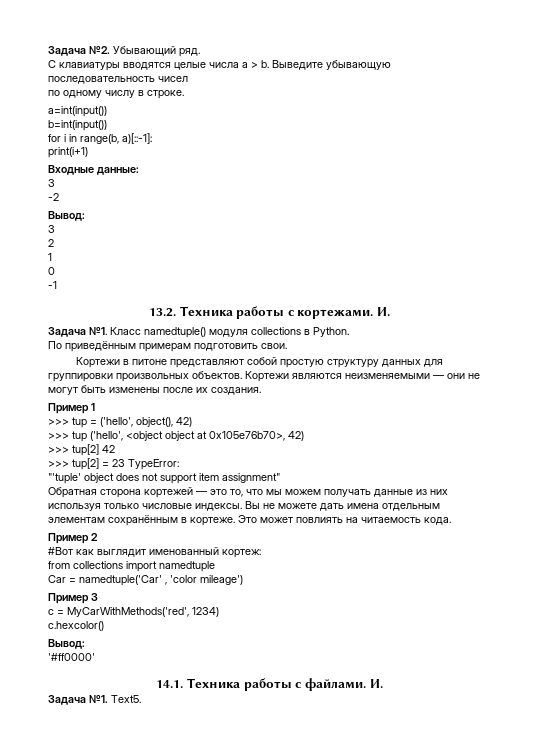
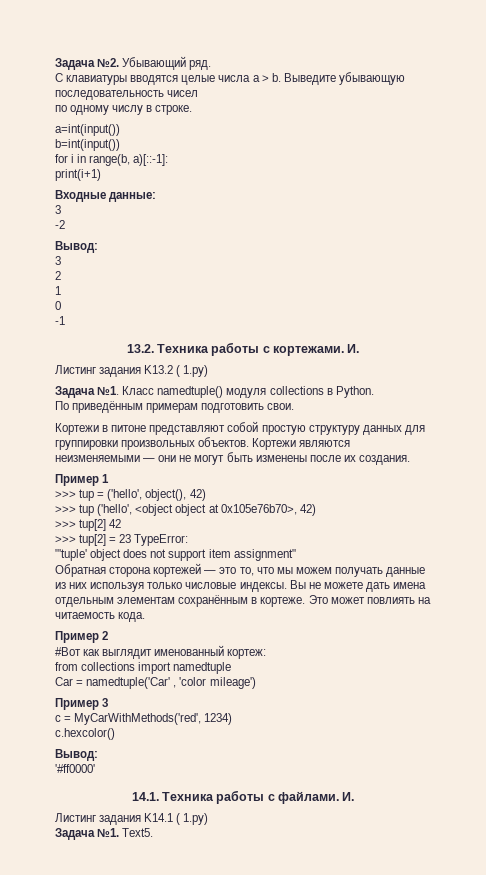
+ Листинг задания K13.2 ( 1.py)
+ Листинг задания K14.1 ( 1.py)

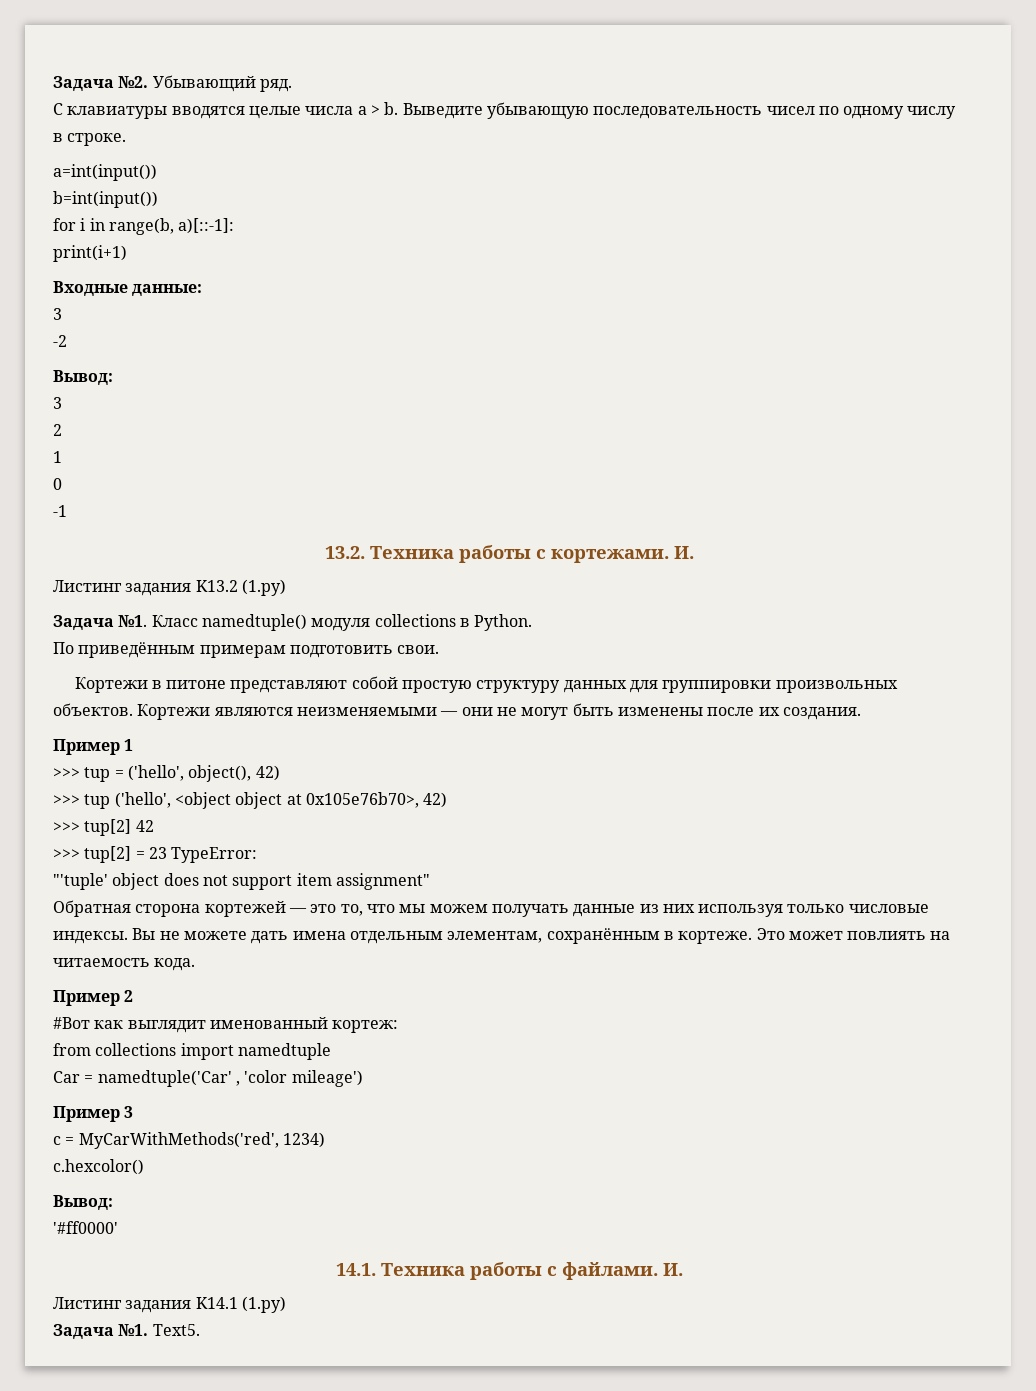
- Выведите убывающую последовательность чисел
- по одному числу в строке.
+ Выведите убывающую последовательность чисел по одному числу в строке.
- Листинг задания K13.2 ( 1.py)
+ Листинг задания K13.2 (1.py)
- Вы не можете дать имена отдельным элементам сохранённым в кортеже.
+ Вы не можете дать имена отдельным элементам, сохранённым в кортеже.
- Листинг задания K14.1 ( 1.py)
+ Листинг задания K14.1 (1.py)

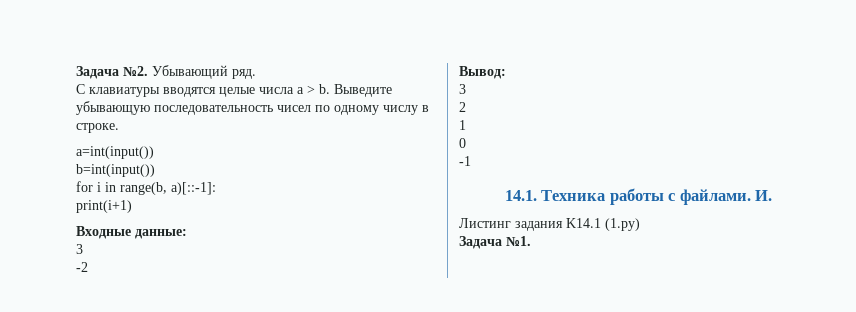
- 13.2. Техника работы с кортежами. И.
- Листинг задания K13.2 (1.py)
- Задача №1. Класс namedtuple() модуля collections в Python.
- По приведённым примерам подготовить свои.
- Кортежи в питоне представляют собой простую структуру данных для группировки произвольных объектов. Кортежи являются неизменяемыми — они не могут быть изменены после их создания.
- Пример 1
- >>> tup = ('hello', object(), 42)
- >>> tup ('hello', <object object at 0x105e76b70>, 42)
- >>> tup[2] 42
- >>> tup[2] = 23 TypeError:
- "'tuple' object does not support item assignment"
- Обратная сторона кортежей — это то, что мы можем получать данные из них используя только числовые индексы. Вы не можете дать имена отдельным элементам, сохранённым в кортеже. Это может повлиять на читаемость кода.
- Пример 2
- #Вот как выглядит именованный кортеж:
- from collections import namedtuple
- Car = namedtuple('Car' , 'color mileage')
- Пример 3
- c = MyCarWithMethods('red', 1234)
- c.hexcolor()
- Вывод:
- '#ff0000'
- Text5.

